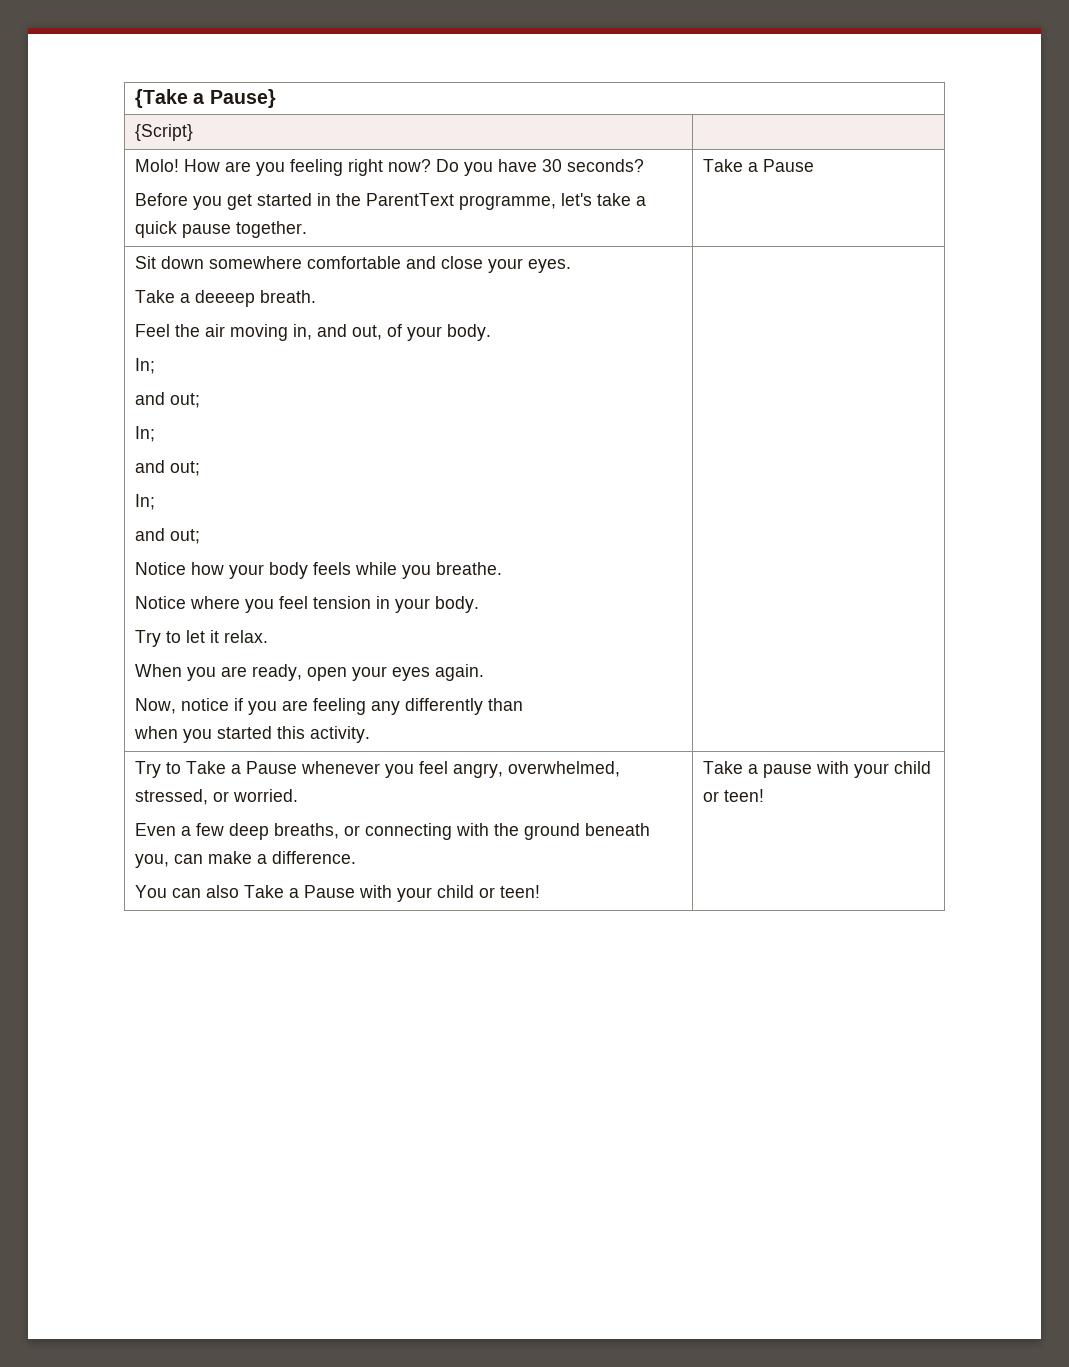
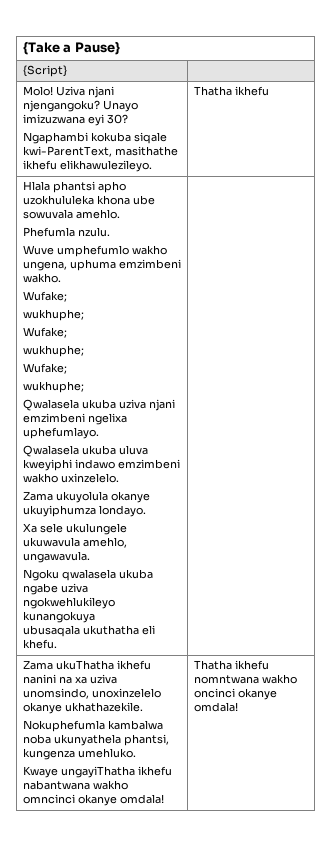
- Molo! How are you feeling right now? Do you have 30 seconds?
- Before you get started in the ParentText programme, let's take a quick pause together. | Take a Pause
- Sit down somewhere comfortable and close your eyes.
- Take a deeeep breath.
- Feel the air moving in, and out, of your body.
- In;
- and out;
- In;
- and out;
- In;
- and out;
- Notice how your body feels while you breathe.
- Notice where you feel tension in your body.
- Try to let it relax.
- When you are ready, open your eyes again.
- Now, notice if you are feeling any differently than
- when you started this activity. |
- Try to Take a Pause whenever you feel angry, overwhelmed, stressed, or worried.
- Even a few deep breaths, or connecting with the ground beneath you, can make a difference.
- You can also Take a Pause with your child or teen! | Take a pause with your child or teen!
+ Molo! Uziva njani njengangoku? Unayo imizuzwana eyi 30?
+ Ngaphambi kokuba siqale kwi-ParentText, masithathe ikhefu elikhawulezileyo. | Thatha ikhefu
+ Hlala phantsi apho uzokhululeka khona ube sowuvala amehlo.
+ Phefumla nzulu.
+ Wuve umphefumlo wakho ungena, uphuma emzimbeni wakho.
+ Wufake;
+ wukhuphe;
+ Wufake;
+ wukhuphe;
+ Wufake;
+ wukhuphe;
+ Qwalasela ukuba uziva njani emzimbeni ngelixa uphefumlayo.
+ Qwalasela ukuba uluva kweyiphi indawo emzimbeni wakho uxinzelelo.
+ Zama ukuyolula okanye ukuyiphumza londayo.
+ Xa sele ukulungele ukuwavula amehlo, ungawavula.
+ Ngoku qwalasela ukuba ngabe uziva ngokwehlukileyo kunangokuya
+ ubusaqala ukuthatha eli khefu. |
+ Zama ukuThatha ikhefu nanini na xa uziva unomsindo, unoxinzelelo okanye ukhathazekile.
+ Nokuphefumla kambalwa noba ukunyathela phantsi, kungenza umehluko.
+ Kwaye ungayiThatha ikhefu nabantwana wakho omncinci okanye omdala! | Thatha ikhefu nomntwana wakho oncinci okanye omdala!

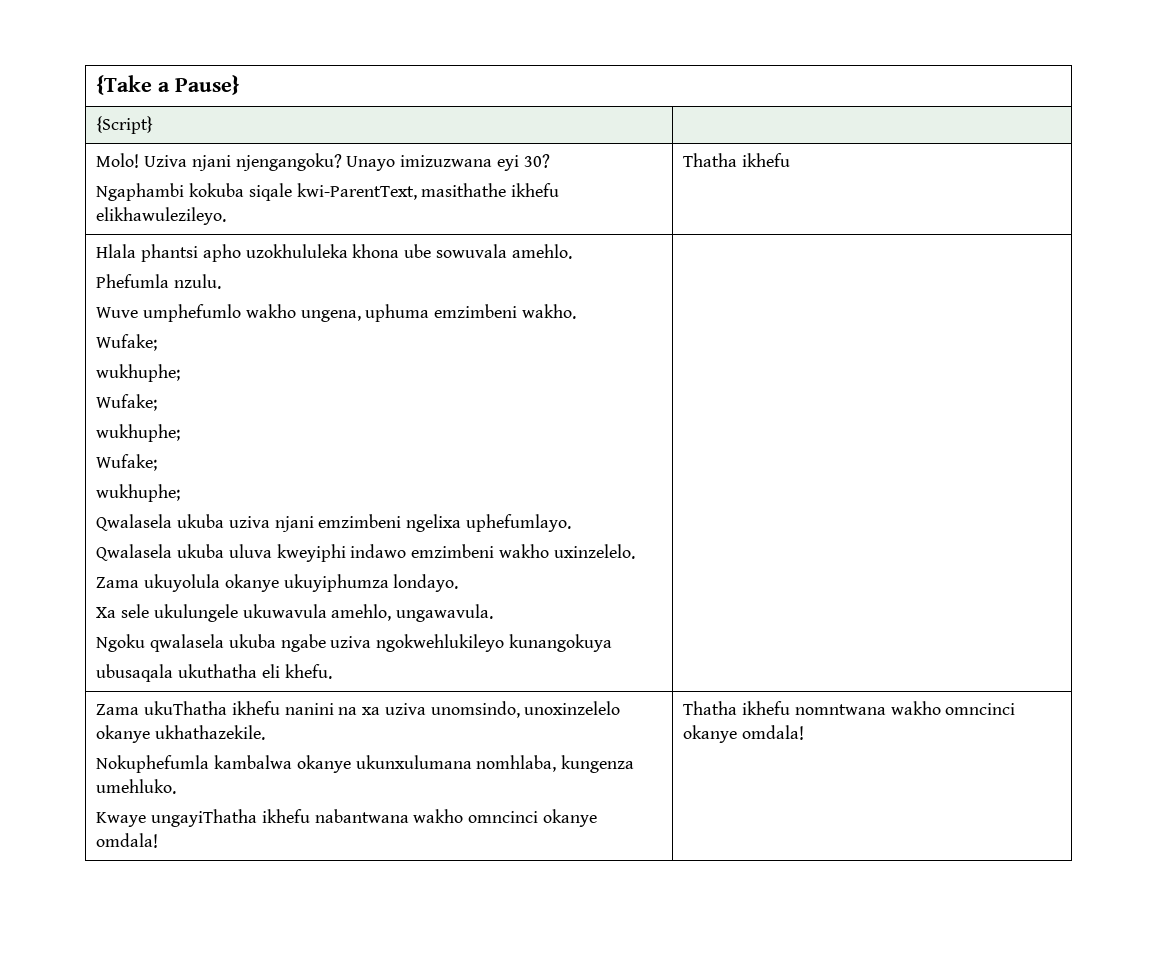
  Zama ukuThatha ikhefu nanini na xa uziva unomsindo, unoxinzelelo okanye ukhathazekile.
- Nokuphefumla kambalwa noba ukunyathela phantsi, kungenza umehluko.
- Kwaye ungayiThatha ikhefu nabantwana wakho omncinci okanye omdala! | Thatha ikhefu nomntwana wakho oncinci okanye omdala!
+ Nokuphefumla kambalwa okanye ukunxulumana nomhlaba, kungenza umehluko.
+ Kwaye ungayiThatha ikhefu nabantwana wakho omncinci okanye omdala! | Thatha ikhefu nomntwana wakho omncinci okanye omdala!

